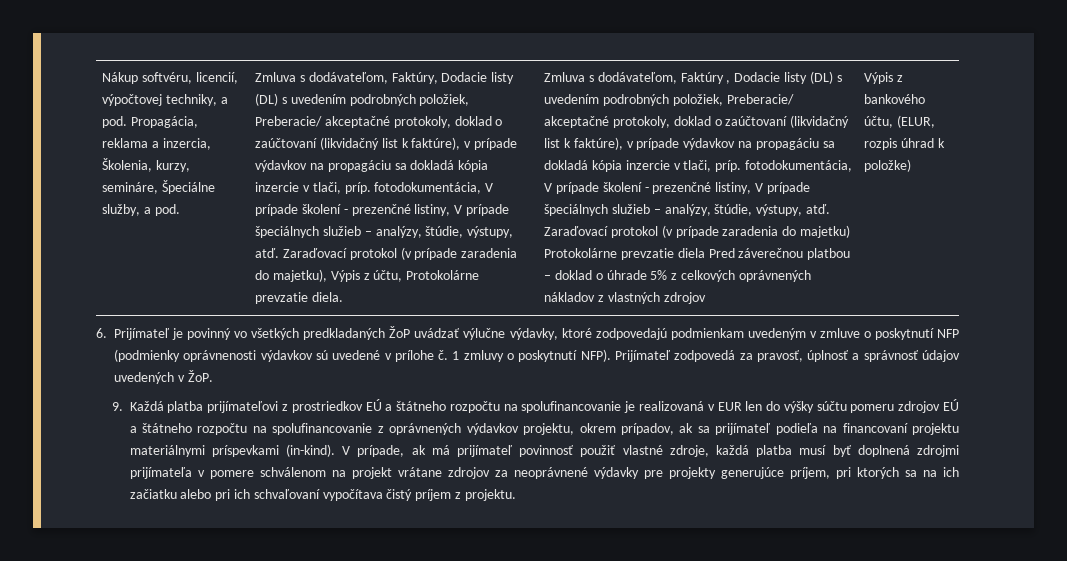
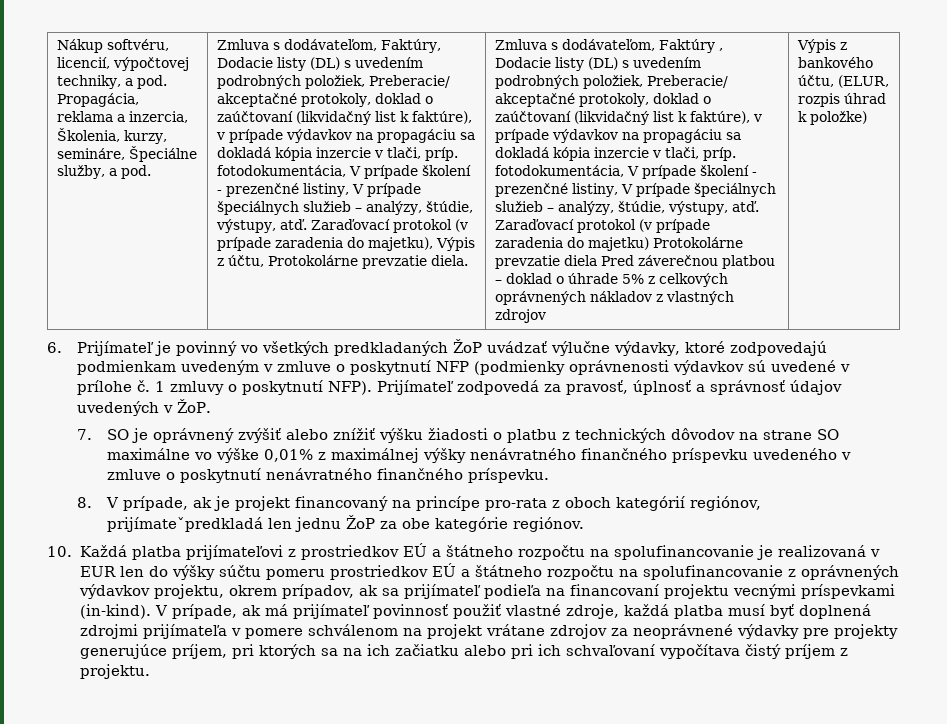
- 9. Každá platba prijímateľovi z prostriedkov EÚ a štátneho rozpočtu na spolufinancovanie je realizovaná v EUR len do výšky súčtu pomeru zdrojov EÚ a štátneho rozpočtu na spolufinancovanie z oprávnených výdavkov projektu, okrem prípadov, ak sa prijímateľ podieľa na financovaní projektu materiálnymi príspevkami (in-kind).
+ 7. SO je oprávnený zvýšiť alebo znížiť výšku žiadosti o platbu z technických dôvodov na strane SO maximálne vo výške 0,01% z maximálnej výšky nenávratného finančného príspevku uvedeného v zmluve o poskytnutí nenávratného finančného príspevku.
+ 8. V prípade, ak je projekt financovaný na princípe pro-rata z oboch kategórií regiónov, prijímateˇpredkladá len jednu ŽoP za obe kategórie regiónov.
+ 10. Každá platba prijímateľovi z prostriedkov EÚ a štátneho rozpočtu na spolufinancovanie je realizovaná v EUR len do výšky súčtu pomeru prostriedkov EÚ a štátneho rozpočtu na spolufinancovanie z oprávnených výdavkov projektu, okrem prípadov, ak sa prijímateľ podieľa na financovaní projektu vecnými príspevkami (in-kind).

